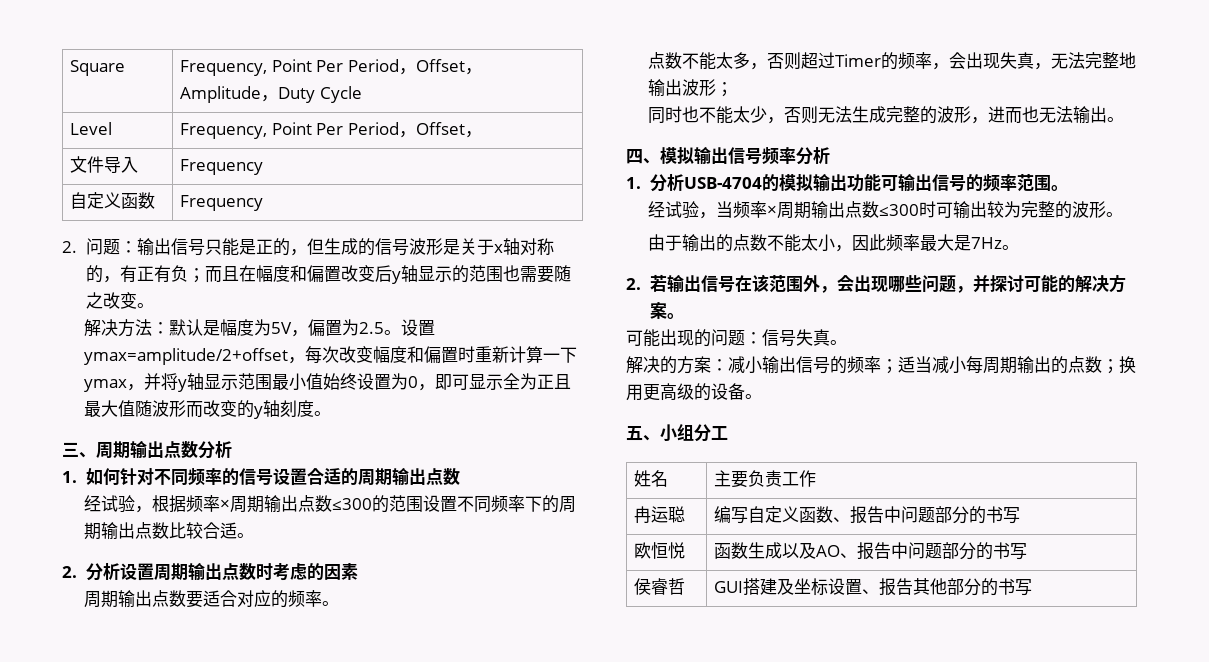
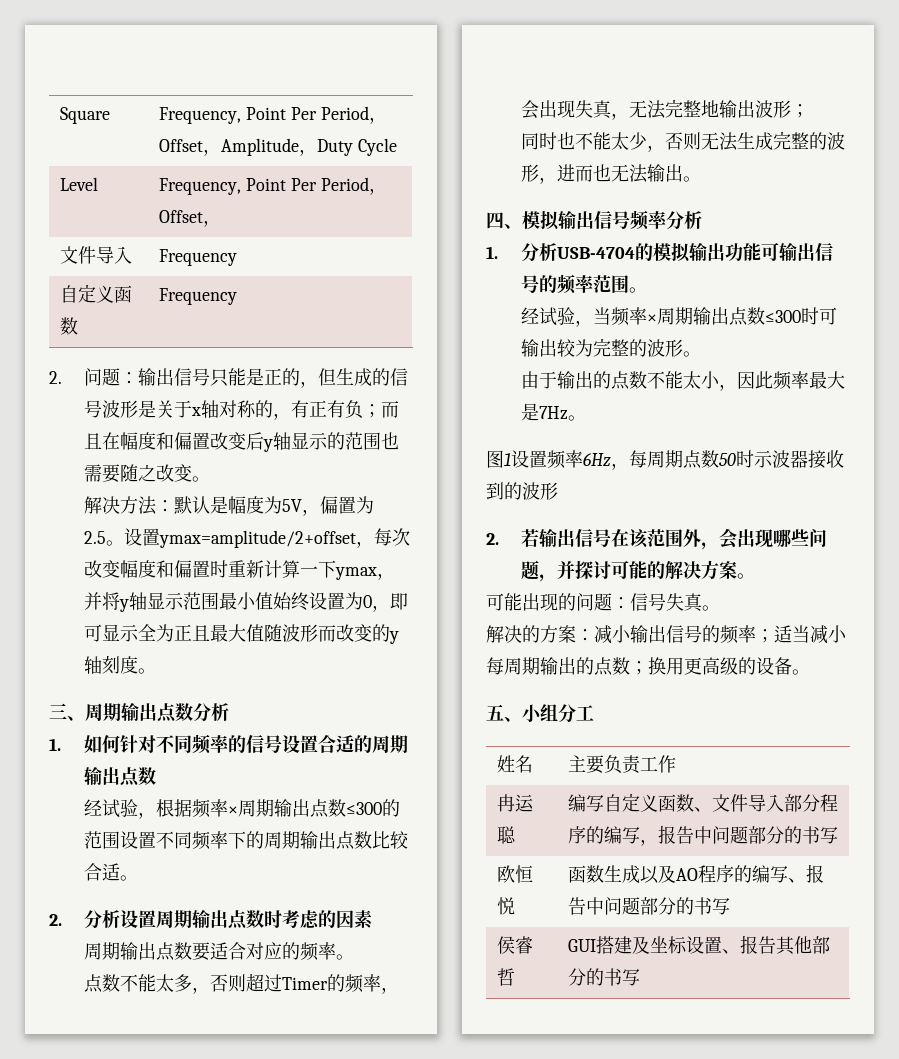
+ 图1设置频率6Hz，每周期点数50时示波器接收到的波形
- 冉运聪 | 编写自定义函数、报告中问题部分的书写
+ 冉运聪 | 编写自定义函数、文件导入部分程序的编写，报告中问题部分的书写
- 欧恒悦 | 函数生成以及AO、报告中问题部分的书写
+ 欧恒悦 | 函数生成以及AO程序的编写、报告中问题部分的书写

